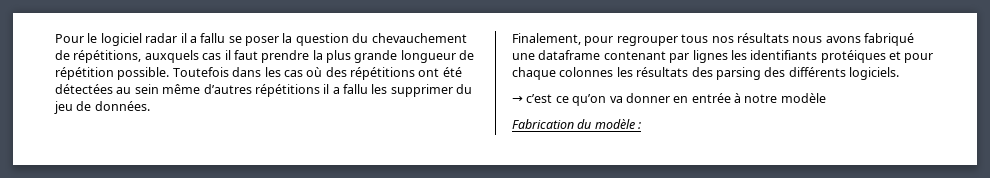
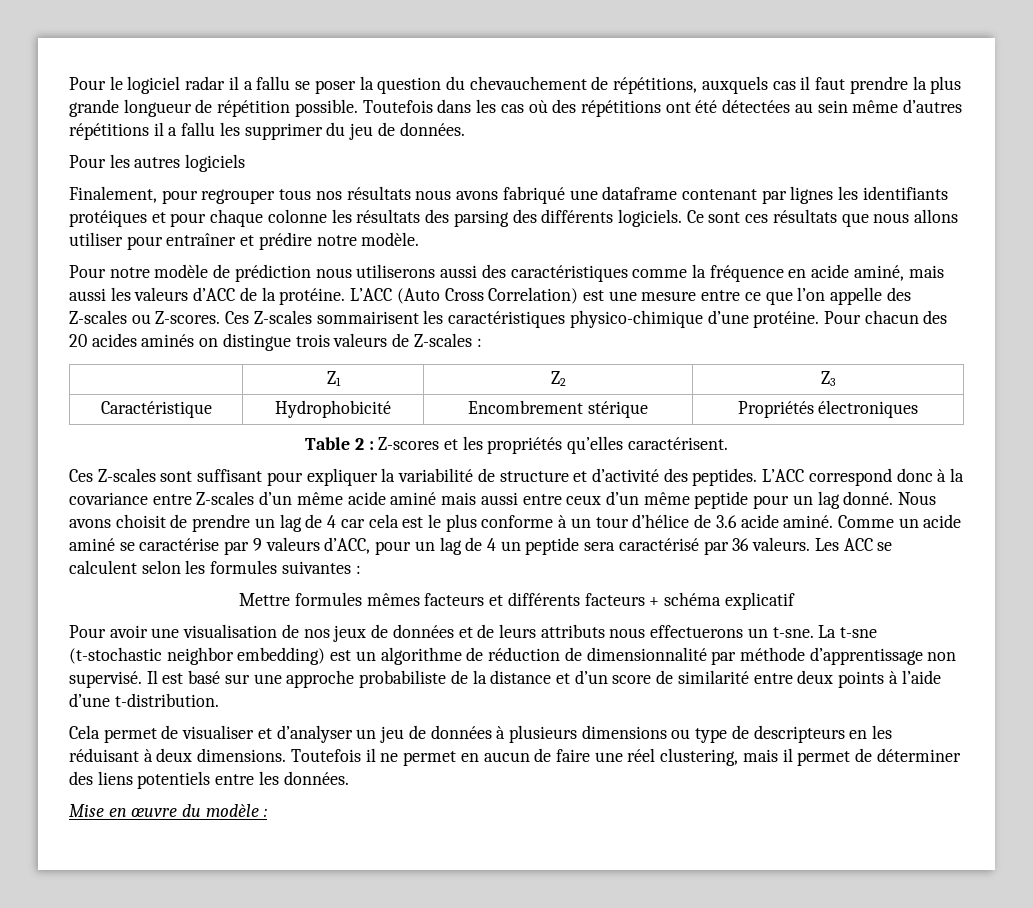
+ Pour les autres logiciels
- Finalement, pour regrouper tous nos résultats nous avons fabriqué une dataframe contenant par lignes les identifiants protéiques et pour chaque colonnes les résultats des parsing des différents logiciels.
- → c’est ce qu’on va donner en entrée à notre modèle
- Fabrication du modèle :
+ Finalement, pour regrouper tous nos résultats nous avons fabriqué une dataframe contenant par lignes les identifiants protéiques et pour chaque colonne les résultats des parsing des différents logiciels. Ce sont ces résultats que nous allons utiliser pour entraîner et prédire notre modèle.
+ Pour notre modèle de prédiction nous utiliserons aussi des caractéristiques comme la fréquence en acide aminé, mais aussi les valeurs d’ACC de la protéine. L’ACC (Auto Cross Correlation) est une mesure entre ce que l’on appelle des Z-scales ou Z-scores. Ces Z-scales sommairisent les caractéristiques physico-chimique d’une protéine. Pour chacun des 20 acides aminés on distingue trois valeurs de Z-scales :
+ | Z1 | Z2 | Z3
+ Caractéristique | Hydrophobicité | Encombrement stérique | Propriétés électroniques
+ Table 2 : Z-scores et les propriétés qu’elles caractérisent.
+ Ces Z-scales sont suffisant pour expliquer la variabilité de structure et d’activité des peptides. L’ACC correspond donc à la covariance entre Z-scales d’un même acide aminé mais aussi entre ceux d’un même peptide pour un lag donné. Nous avons choisit de prendre un lag de 4 car cela est le plus conforme à un tour d’hélice de 3.6 acide aminé. Comme un acide aminé se caractérise par 9 valeurs d’ACC, pour un lag de 4 un peptide sera caractérisé par 36 valeurs. Les ACC se calculent selon les formules suivantes :
+ Mettre formules mêmes facteurs et différents facteurs + schéma explicatif
+ Pour avoir une visualisation de nos jeux de données et de leurs attributs nous effectuerons un t-sne. La t-sne (t-stochastic neighbor embedding) est un algorithme de réduction de dimensionnalité par méthode d’apprentissage non supervisé. Il est basé sur une approche probabiliste de la distance et d’un score de similarité entre deux points à l’aide d’une t-distribution.
+ Cela permet de visualiser et d’analyser un jeu de données à plusieurs dimensions ou type de descripteurs en les réduisant à deux dimensions. Toutefois il ne permet en aucun de faire une réel clustering, mais il permet de déterminer des liens potentiels entre les données.
+ Mise en œuvre du modèle :

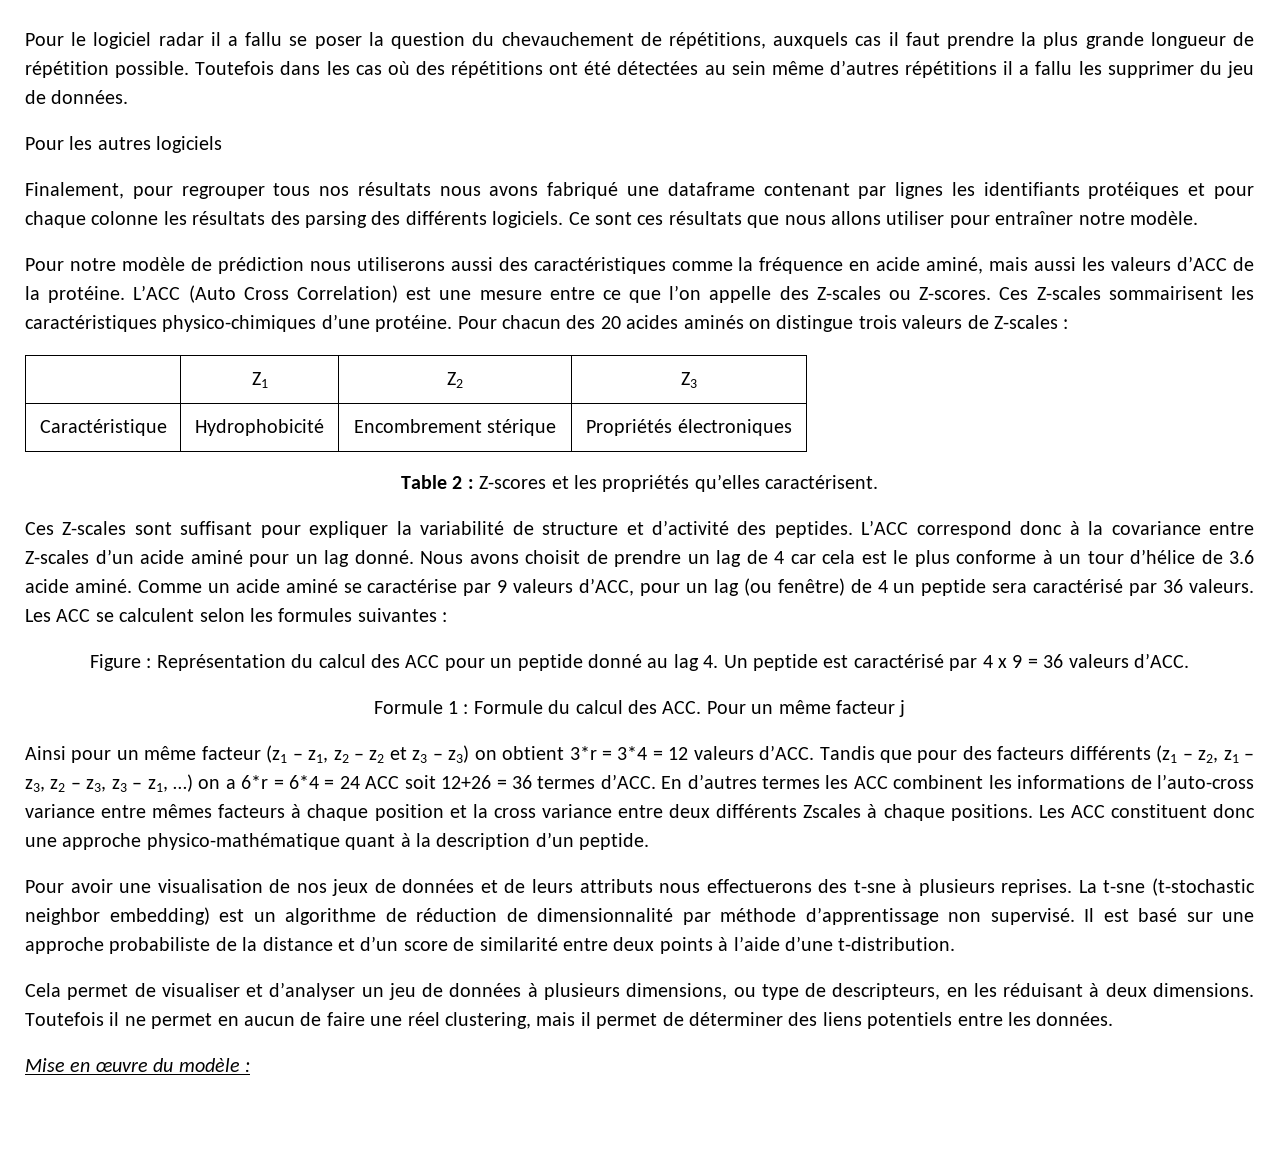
- Ce sont ces résultats que nous allons utiliser pour entraîner et prédire notre modèle.
+ Ce sont ces résultats que nous allons utiliser pour entraîner notre modèle.
- Ces Z-scales sommairisent les caractéristiques physico-chimique d’une protéine.
+ Ces Z-scales sommairisent les caractéristiques physico-chimiques d’une protéine.
- L’ACC correspond donc à la covariance entre Z-scales d’un même acide aminé mais aussi entre ceux d’un même peptide pour un lag donné.
+ L’ACC correspond donc à la covariance entre Z-scales d’un acide aminé pour un lag donné.
- Comme un acide aminé se caractérise par 9 valeurs d’ACC, pour un lag de 4 un peptide sera caractérisé par 36 valeurs.
+ Comme un acide aminé se caractérise par 9 valeurs d’ACC, pour un lag (ou fenêtre) de 4 un peptide sera caractérisé par 36 valeurs.
- Mettre formules mêmes facteurs et différents facteurs + schéma explicatif
+ Figure : Représentation du calcul des ACC pour un peptide donné au lag 4. Un peptide est caractérisé par 4 x 9 = 36 valeurs d’ACC.
+ Formule 1 : Formule du calcul des ACC. Pour un même facteur j
+ Ainsi pour un même facteur (z1 – z1, z2 – z2 et z3 – z3) on obtient 3*r = 3*4 = 12 valeurs d’ACC. Tandis que pour des facteurs différents (z1 – z2, z1 – z3, z2 – z3, z3 – z1, …) on a 6*r = 6*4 = 24 ACC soit 12+26 = 36 termes d’ACC. En d’autres termes les ACC combinent les informations de l’auto-cross variance entre mêmes facteurs à chaque position et la cross variance entre deux différents Zscales à chaque positions. Les ACC constituent donc une approche physico-mathématique quant à la description d’un peptide.
- Pour avoir une visualisation de nos jeux de données et de leurs attributs nous effectuerons un t-sne.
+ Pour avoir une visualisation de nos jeux de données et de leurs attributs nous effectuerons des t-sne à plusieurs reprises.
- Cela permet de visualiser et d’analyser un jeu de données à plusieurs dimensions ou type de descripteurs en les réduisant à deux dimensions.
+ Cela permet de visualiser et d’analyser un jeu de données à plusieurs dimensions, ou type de descripteurs, en les réduisant à deux dimensions.

